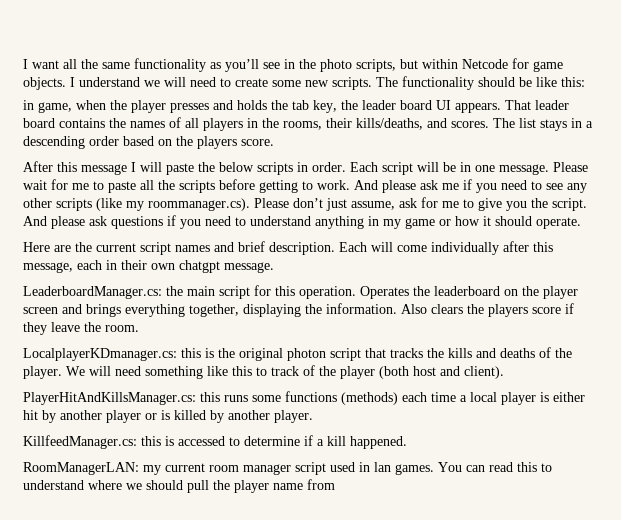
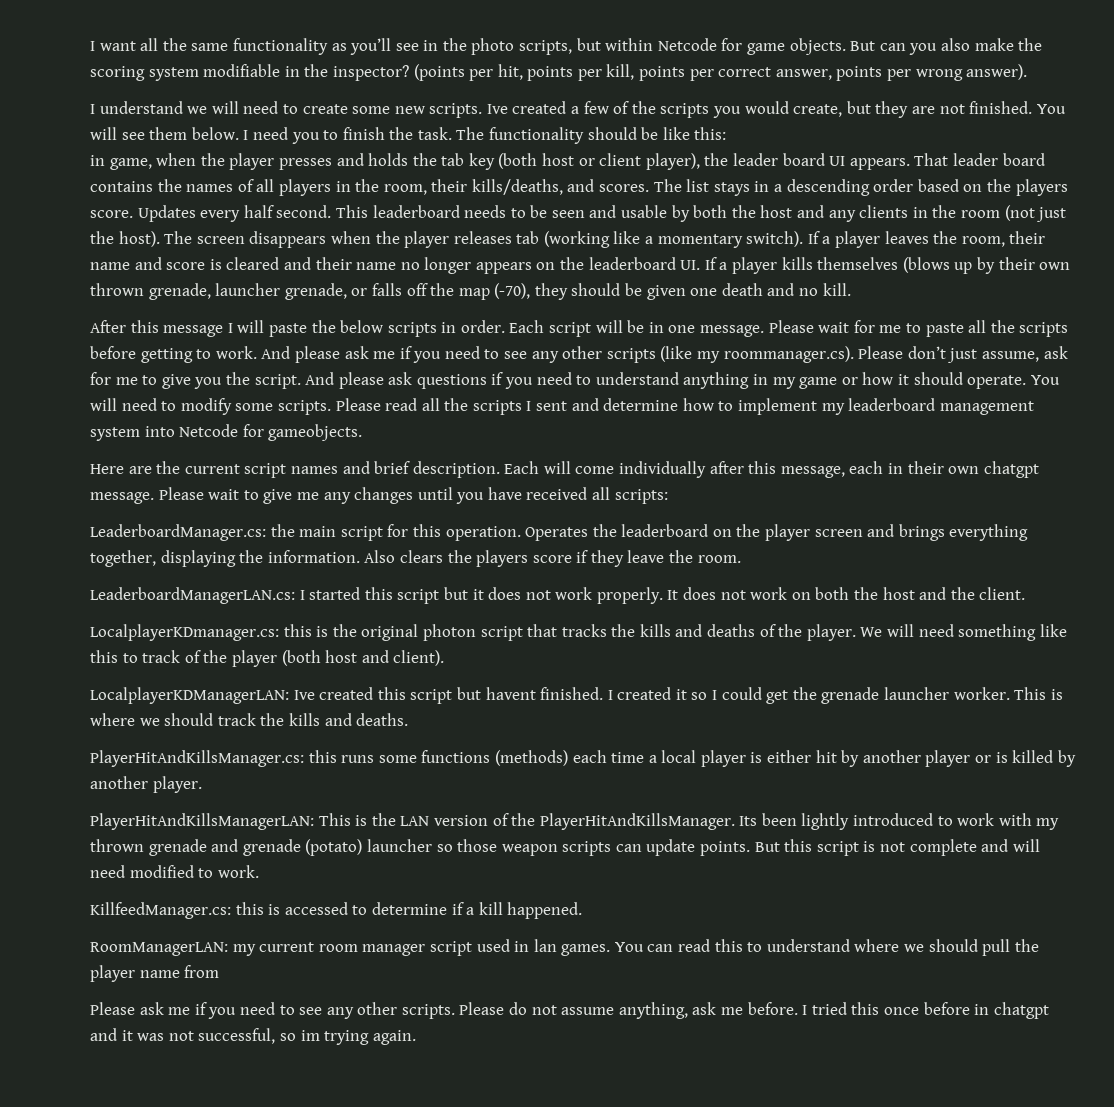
- I want all the same functionality as you’ll see in the photo scripts, but within Netcode for game objects. I understand we will need to create some new scripts.
+ I want all the same functionality as you’ll see in the photo scripts, but within Netcode for game objects. But can you also make the scoring system modifiable in the inspector? (points per hit, points per kill, points per correct answer, points per wrong answer).
+ I understand we will need to create some new scripts.
+ Ive created a few of the scripts you would create, but they are not finished. You will see them below. I need you to finish the task.
- in game, when the player presses and holds the tab key, the leader board UI appears.
+ in game, when the player presses and holds the tab key (both host or client player), the leader board UI appears.
- That leader board contains the names of all players in the rooms, their kills/deaths, and scores.
+ That leader board contains the names of all players in the room, their kills/deaths, and scores.
+ Updates every half second. This leaderboard needs to be seen and usable by both the host and any clients in the room (not just the host). The screen disappears when the player releases tab (working like a momentary switch). If a player leaves the room, their name and score is cleared and their name no longer appears on the leaderboard UI. If a player kills themselves (blows up by their own thrown grenade, launcher grenade, or falls off the map (-70), they should be given one death and no kill.
+ You will need to modify some scripts. Please read all the scripts I sent and determine how to implement my leaderboard management system into Netcode for gameobjects.
+ Please wait to give me any changes until you have received all scripts:
+ LeaderboardManagerLAN.cs: I started this script but it does not work properly. It does not work on both the host and the client.
+ LocalplayerKDManagerLAN: Ive created this script but havent finished. I created it so I could get the grenade launcher worker. This is where we should track the kills and deaths.
+ PlayerHitAndKillsManagerLAN: This is the LAN version of the PlayerHitAndKillsManager. Its been lightly introduced to work with my thrown grenade and grenade (potato) launcher so those weapon scripts can update points. But this script is not complete and will need modified to work.
+ Please ask me if you need to see any other scripts. Please do not assume anything, ask me before. I tried this once before in chatgpt and it was not successful, so im trying again.

